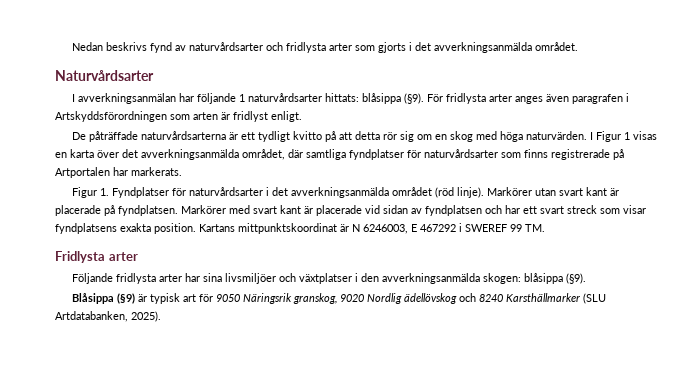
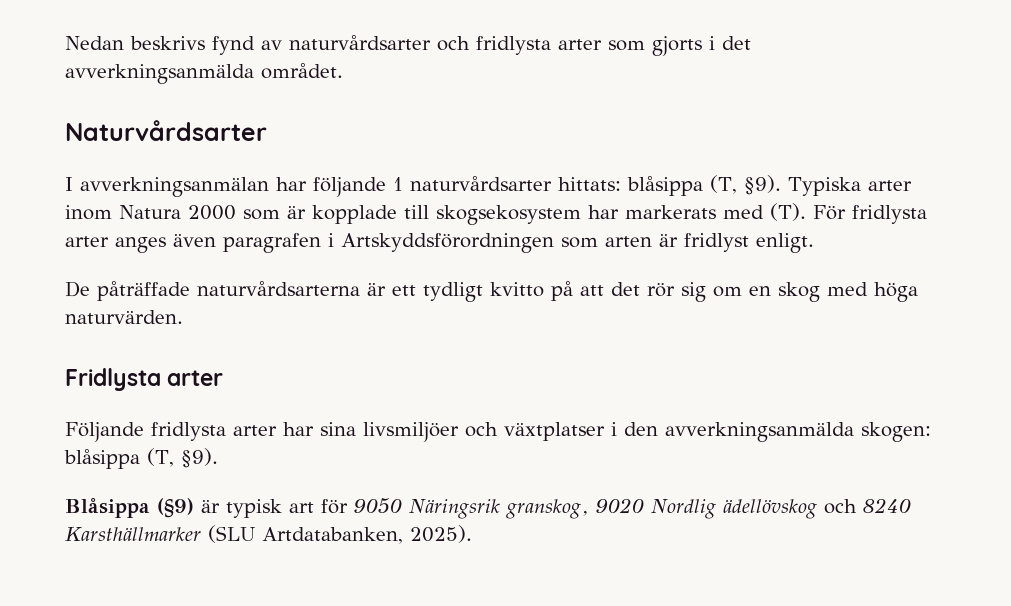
- I avverkningsanmälan har följande 1 naturvårdsarter hittats: blåsippa (§9). För fridlysta arter anges även paragrafen i Artskyddsförordningen som arten är fridlyst enligt.
+ I avverkningsanmälan har följande 1 naturvårdsarter hittats: blåsippa (T, §9). Typiska arter inom Natura 2000 som är kopplade till skogsekosystem har markerats med (T). För fridlysta arter anges även paragrafen i Artskyddsförordningen som arten är fridlyst enligt.
- De påträffade naturvårdsarterna är ett tydligt kvitto på att detta rör sig om en skog med höga naturvärden. I Figur 1 visas en karta över det avverkningsanmälda området, där samtliga fyndplatser för naturvårdsarter som finns registrerade på Artportalen har markerats.
- Figur 1. Fyndplatser för naturvårdsarter i det avverkningsanmälda området (röd linje). Markörer utan svart kant är placerade på fyndplatsen. Markörer med svart kant är placerade vid sidan av fyndplatsen och har ett svart streck som visar fyndplatsens exakta position. Kartans mittpunktskoordinat är N 6246003, E 467292 i SWEREF 99 TM.
+ De påträffade naturvårdsarterna är ett tydligt kvitto på att det rör sig om en skog med höga naturvärden.
- Följande fridlysta arter har sina livsmiljöer och växtplatser i den avverkningsanmälda skogen: blåsippa (§9).
+ Följande fridlysta arter har sina livsmiljöer och växtplatser i den avverkningsanmälda skogen: blåsippa (T, §9).

